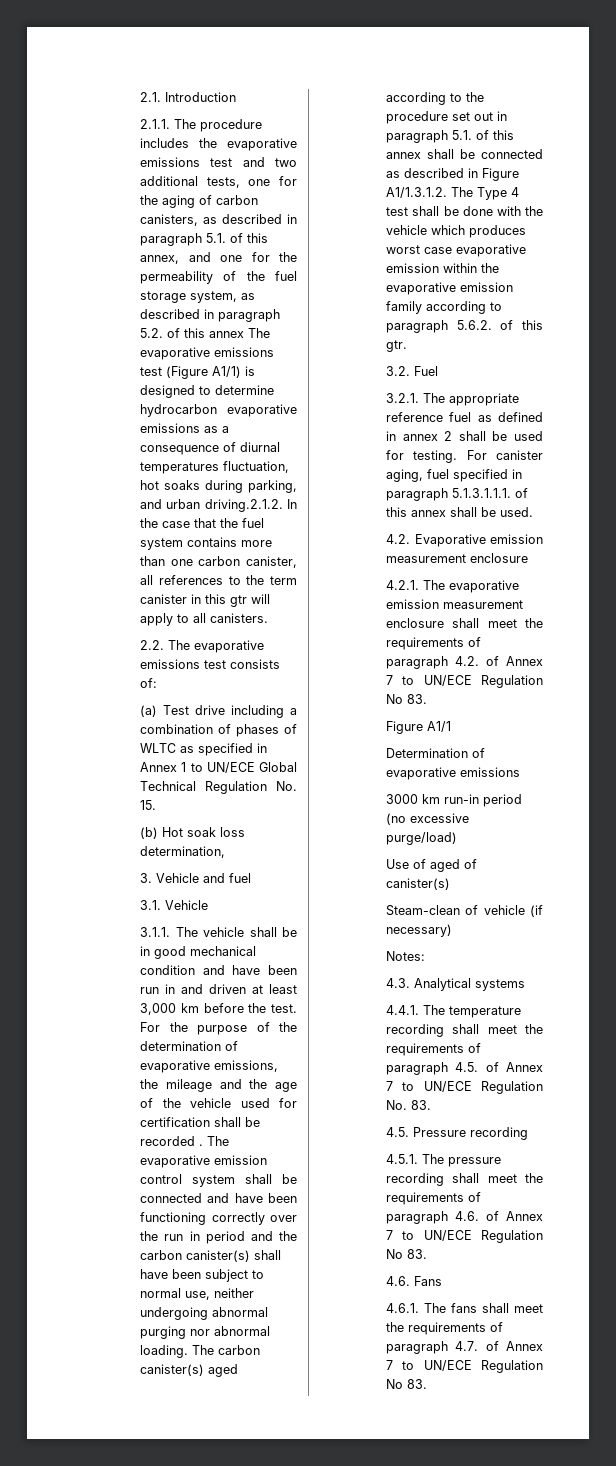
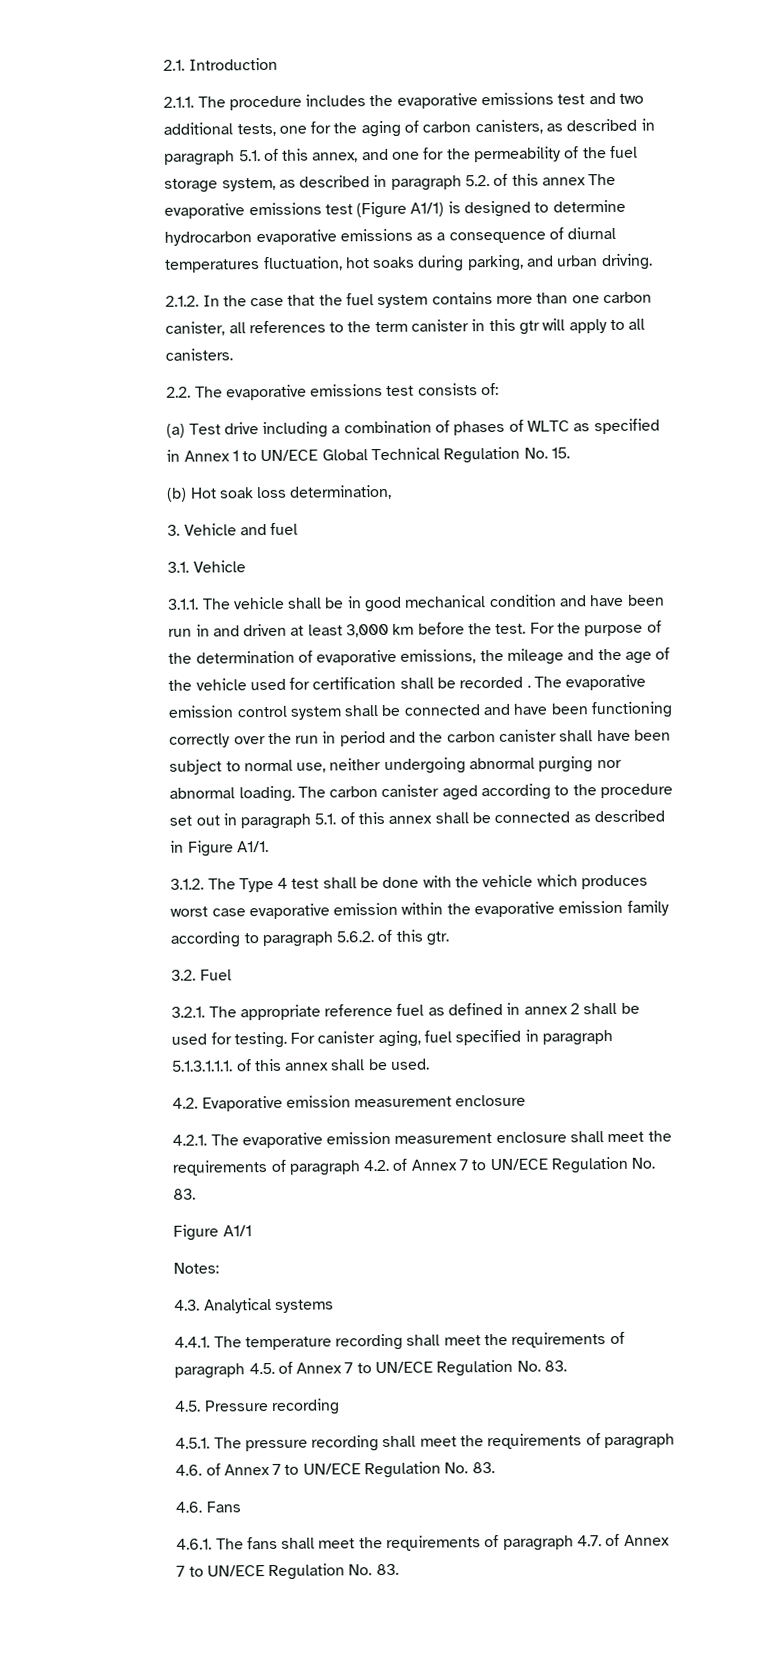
- 2.1.1. The procedure includes the evaporative emissions test and two additional tests, one for the aging of carbon canisters, as described in paragraph 5.1. of this annex, and one for the permeability of the fuel storage system, as described in paragraph 5.2. of this annex The evaporative emissions test (Figure A1/1) is designed to determine hydrocarbon evaporative emissions as a consequence of diurnal temperatures fluctuation, hot soaks during parking, and urban driving.2.1.2. In the case that the fuel system contains more than one carbon canister, all references to the term canister in this gtr will apply to all canisters.
+ 2.1.1. The procedure includes the evaporative emissions test and two additional tests, one for the aging of carbon canisters, as described in paragraph 5.1. of this annex, and one for the permeability of the fuel storage system, as described in paragraph 5.2. of this annex The evaporative emissions test (Figure A1/1) is designed to determine hydrocarbon evaporative emissions as a consequence of diurnal temperatures fluctuation, hot soaks during parking, and urban driving.
+ 2.1.2. In the case that the fuel system contains more than one carbon canister, all references to the term canister in this gtr will apply to all canisters.
- The evaporative emission control system shall be connected and have been functioning correctly over the run in period and the carbon canister(s) shall have been subject to normal use, neither undergoing abnormal purging nor abnormal loading.
+ The evaporative emission control system shall be connected and have been functioning correctly over the run in period and the carbon canister shall have been subject to normal use, neither undergoing abnormal purging nor abnormal loading.
- The carbon canister(s) aged according to the procedure set out in paragraph 5.1. of this annex shall be connected as described in Figure A1/1.3.1.2. The Type 4 test shall be done with the vehicle which produces worst case evaporative emission within the evaporative emission family according to paragraph 5.6.2. of this gtr.
+ The carbon canister aged according to the procedure set out in paragraph 5.1. of this annex shall be connected as described in Figure A1/1.
+ 3.1.2. The Type 4 test shall be done with the vehicle which produces worst case evaporative emission within the evaporative emission family according to paragraph 5.6.2. of this gtr.
- 4.2.1. The evaporative emission measurement enclosure shall meet the requirements of paragraph 4.2. of Annex 7 to UN/ECE Regulation No 83.
+ 4.2.1. The evaporative emission measurement enclosure shall meet the requirements of paragraph 4.2. of Annex 7 to UN/ECE Regulation No. 83.
- Determination of evaporative emissions
- 3000 km run-in period (no excessive purge/load)
- Use of aged of canister(s)
- Steam-clean of vehicle (if necessary)
- 4.5.1. The pressure recording shall meet the requirements of paragraph 4.6. of Annex 7 to UN/ECE Regulation No 83.
+ 4.5.1. The pressure recording shall meet the requirements of paragraph 4.6. of Annex 7 to UN/ECE Regulation No. 83.
- 4.6.1. The fans shall meet the requirements of paragraph 4.7. of Annex 7 to UN/ECE Regulation No 83.
+ 4.6.1. The fans shall meet the requirements of paragraph 4.7. of Annex 7 to UN/ECE Regulation No. 83.

